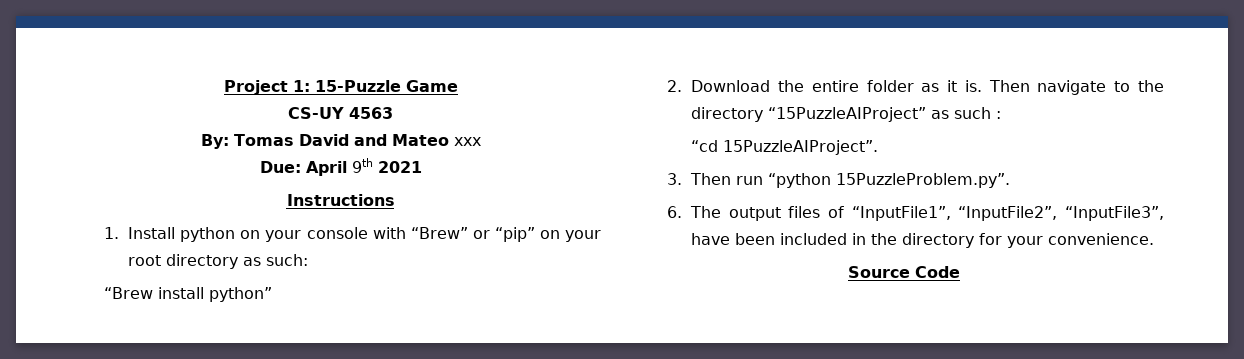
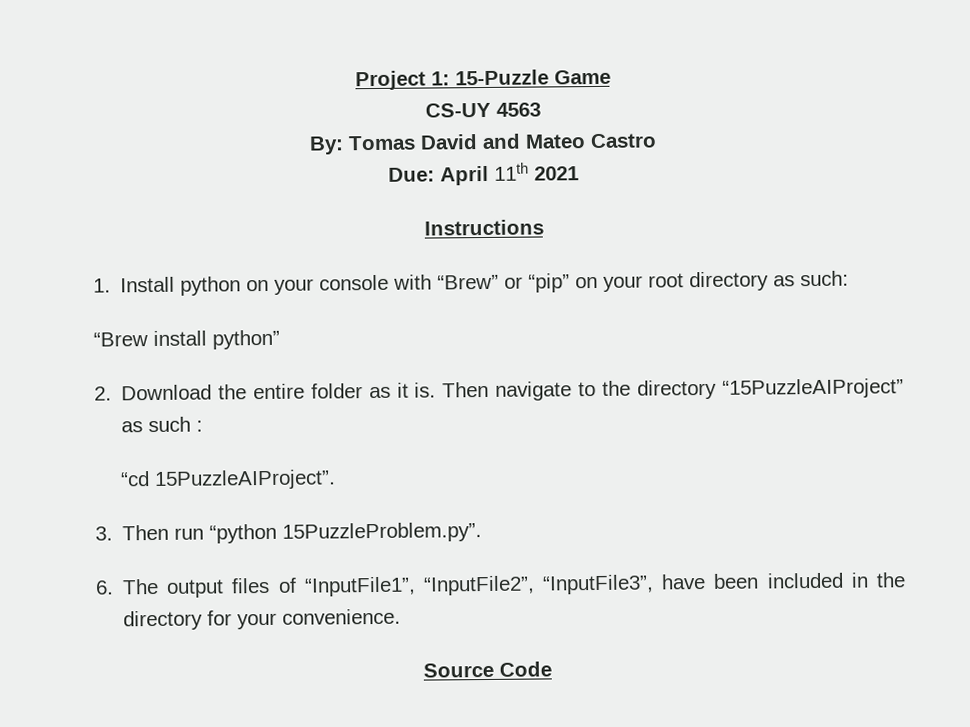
- By: Tomas David and Mateo xxx
+ By: Tomas David and Mateo Castro
- Due: April 9th 2021
+ Due: April 11th 2021

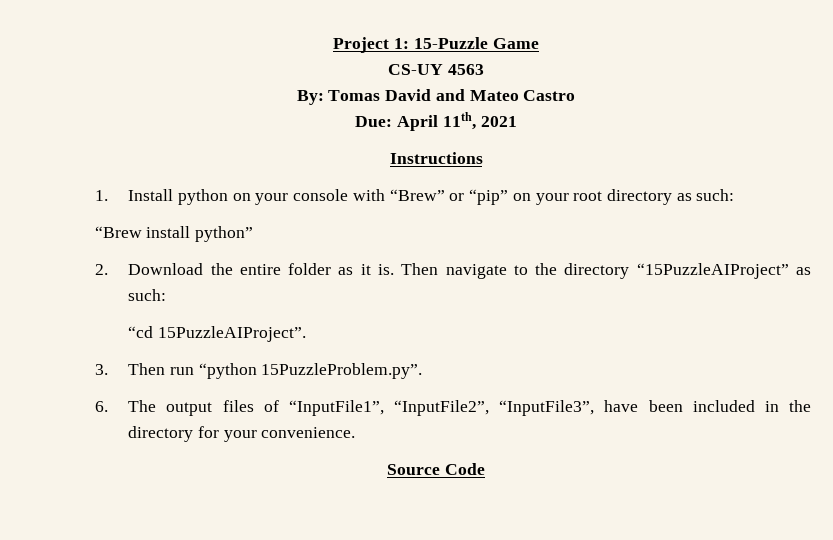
- Due: April 11th 2021
+ Due: April 11th, 2021
- Then navigate to the directory “15PuzzleAIProject” as such :
+ Then navigate to the directory “15PuzzleAIProject” as such:

